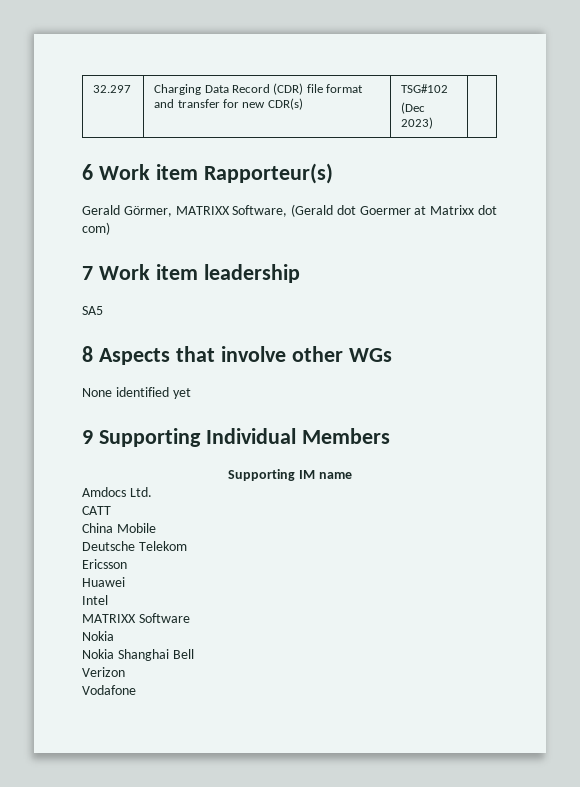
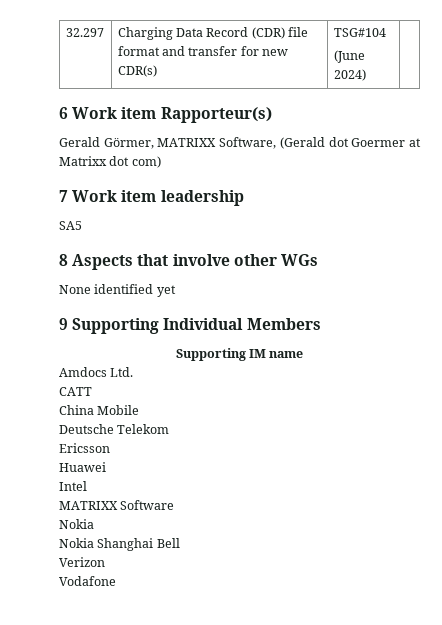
- 32.297 | Charging Data Record (CDR) file format and transfer for new CDR(s) | TSG#102
- (Dec 2023) |
+ 32.297 | Charging Data Record (CDR) file format and transfer for new CDR(s) | TSG#104
+ (June 2024) |

